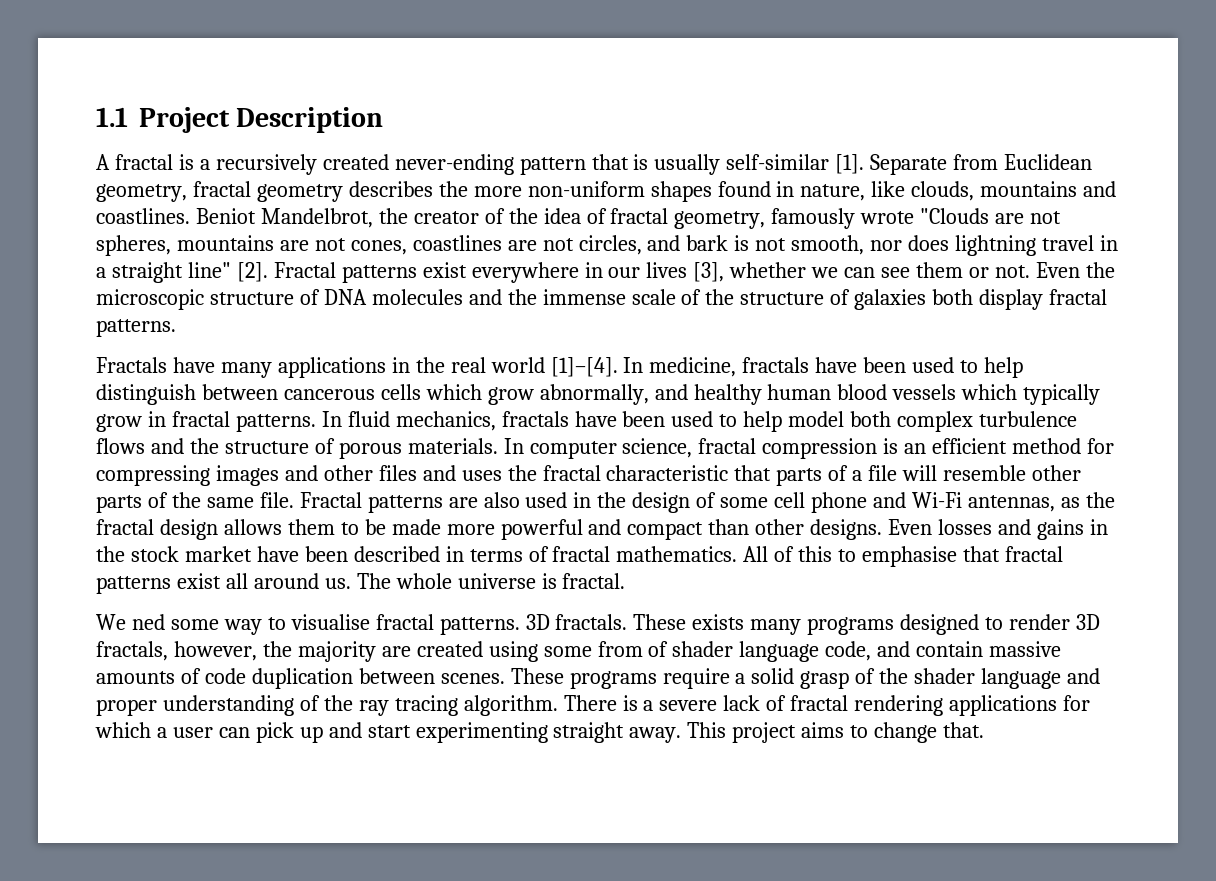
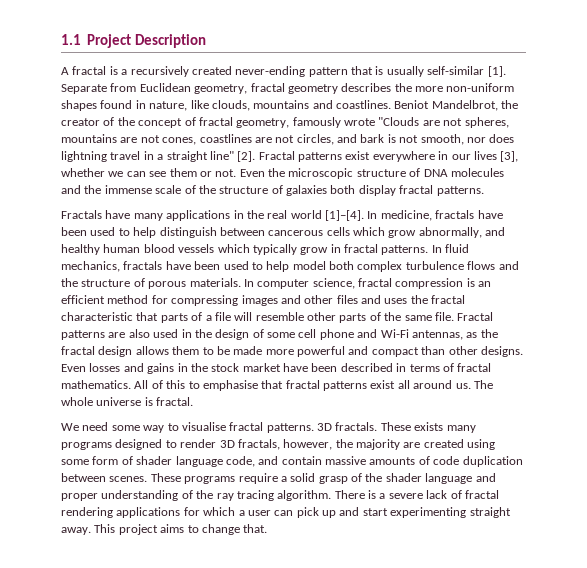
- Beniot Mandelbrot, the creator of the idea of fractal geometry, famously wrote "Clouds are not spheres, mountains are not cones, coastlines are not circles, and bark is not smooth, nor does lightning travel in a straight line" [2].
+ Beniot Mandelbrot, the creator of the concept of fractal geometry, famously wrote "Clouds are not spheres, mountains are not cones, coastlines are not circles, and bark is not smooth, nor does lightning travel in a straight line" [2].
- We ned some way to visualise fractal patterns.
+ We need some way to visualise fractal patterns.
- These exists many programs designed to render 3D fractals, however, the majority are created using some from of shader language code, and contain massive amounts of code duplication between scenes.
+ These exists many programs designed to render 3D fractals, however, the majority are created using some form of shader language code, and contain massive amounts of code duplication between scenes.

